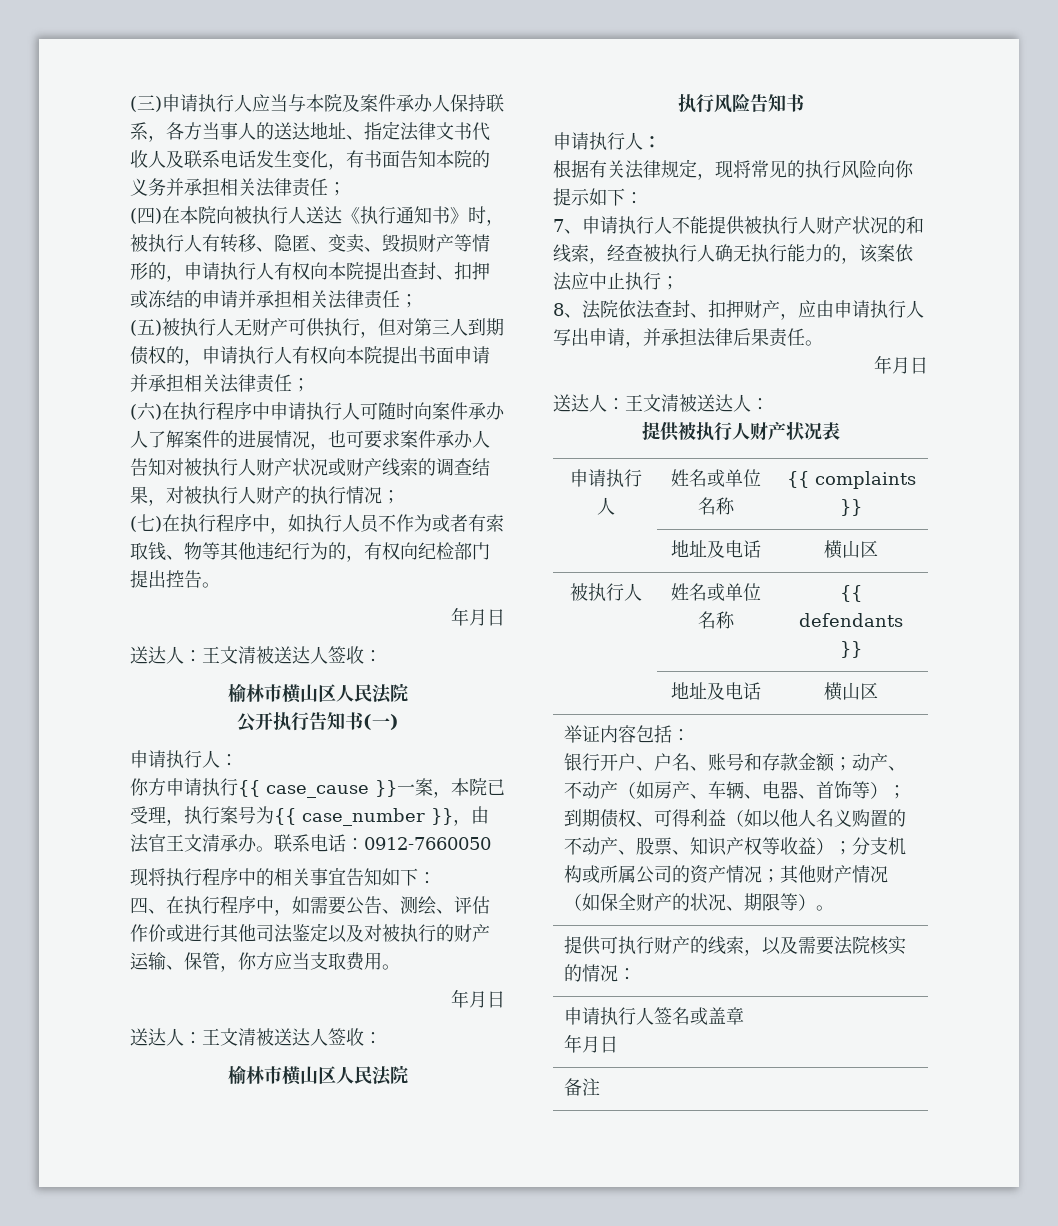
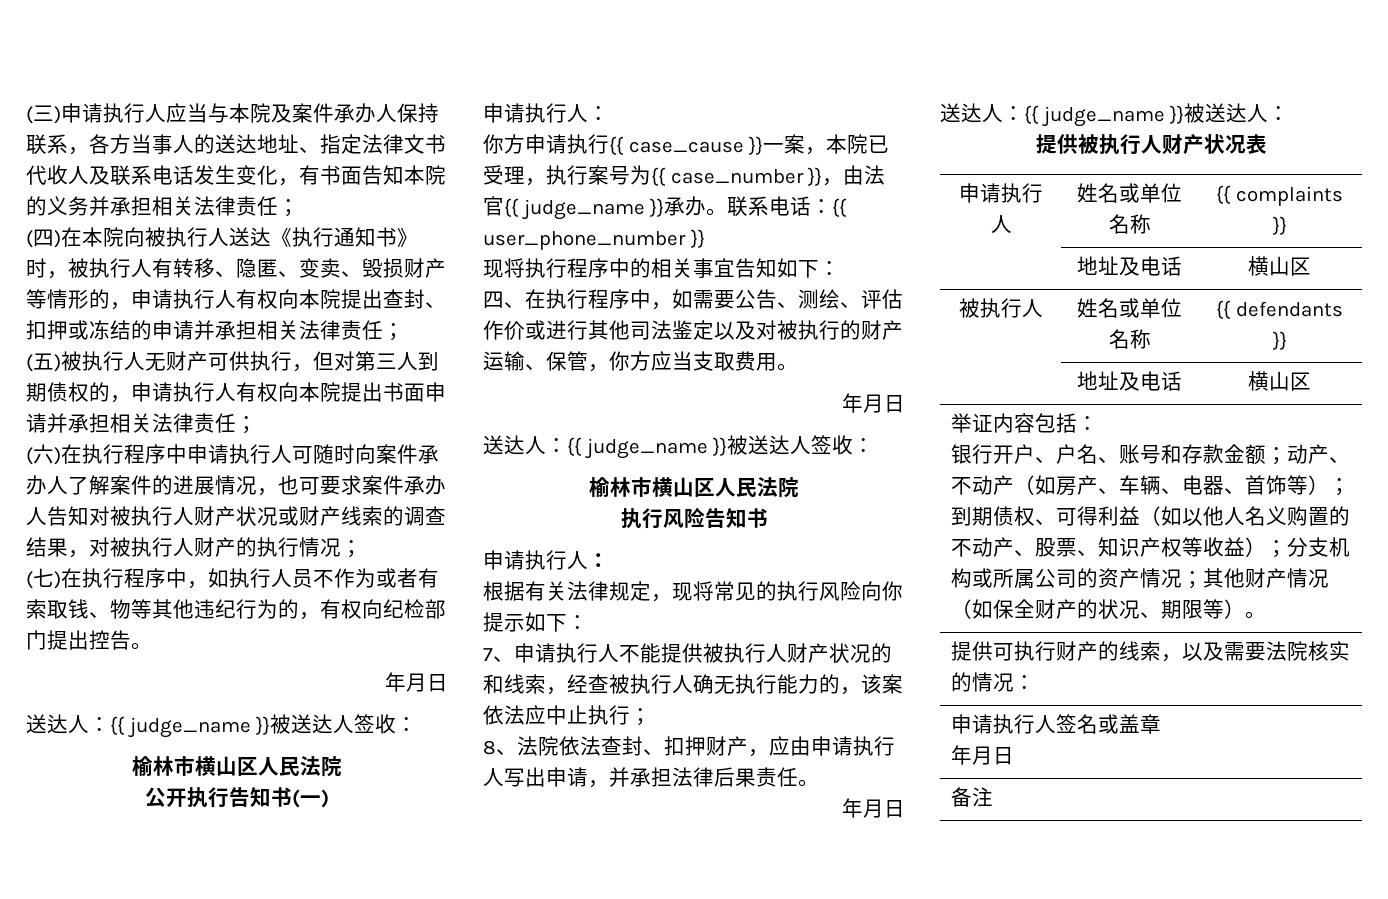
  (七)在执行程序中，如执行人员不作为或者有索取钱、物等其他违纪行为的，有权向纪检部门提出控告。
  年月日
- 送达人：王文清被送达人签收：
+ 送达人：{{ judge_name }}被送达人签收：
- 你方申请执行{{ case_cause }}一案，本院已受理，执行案号为{{ case_number }}，由法官王文清承办。
+ 你方申请执行{{ case_cause }}一案，本院已受理，执行案号为{{ case_number }}，由法官{{ judge_name }}承办。
- 联系电话：0912-7660050
+ 联系电话：{{ user_phone_number }}
  四、在执行程序中，如需要公告、测绘、评估作价或进行其他司法鉴定以及对被执行的财产运输、保管，你方应当支取费用。
  年月日
- 送达人：王文清被送达人签收：
+ 送达人：{{ judge_name }}被送达人签收：
- 送达人：王文清被送达人：
+ 送达人：{{ judge_name }}被送达人：

